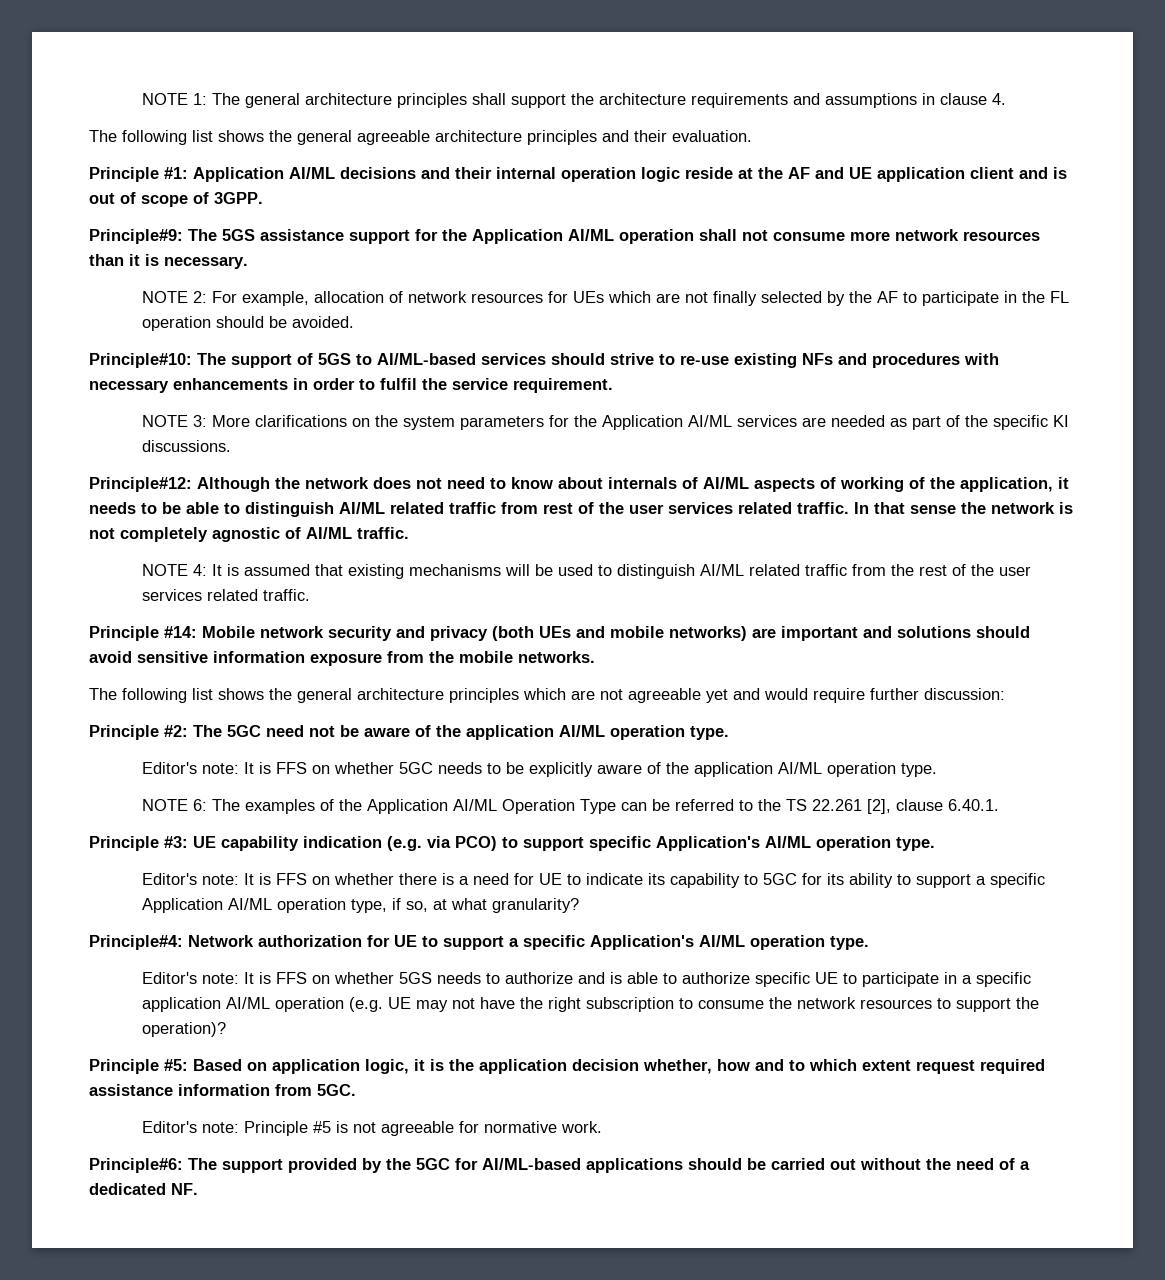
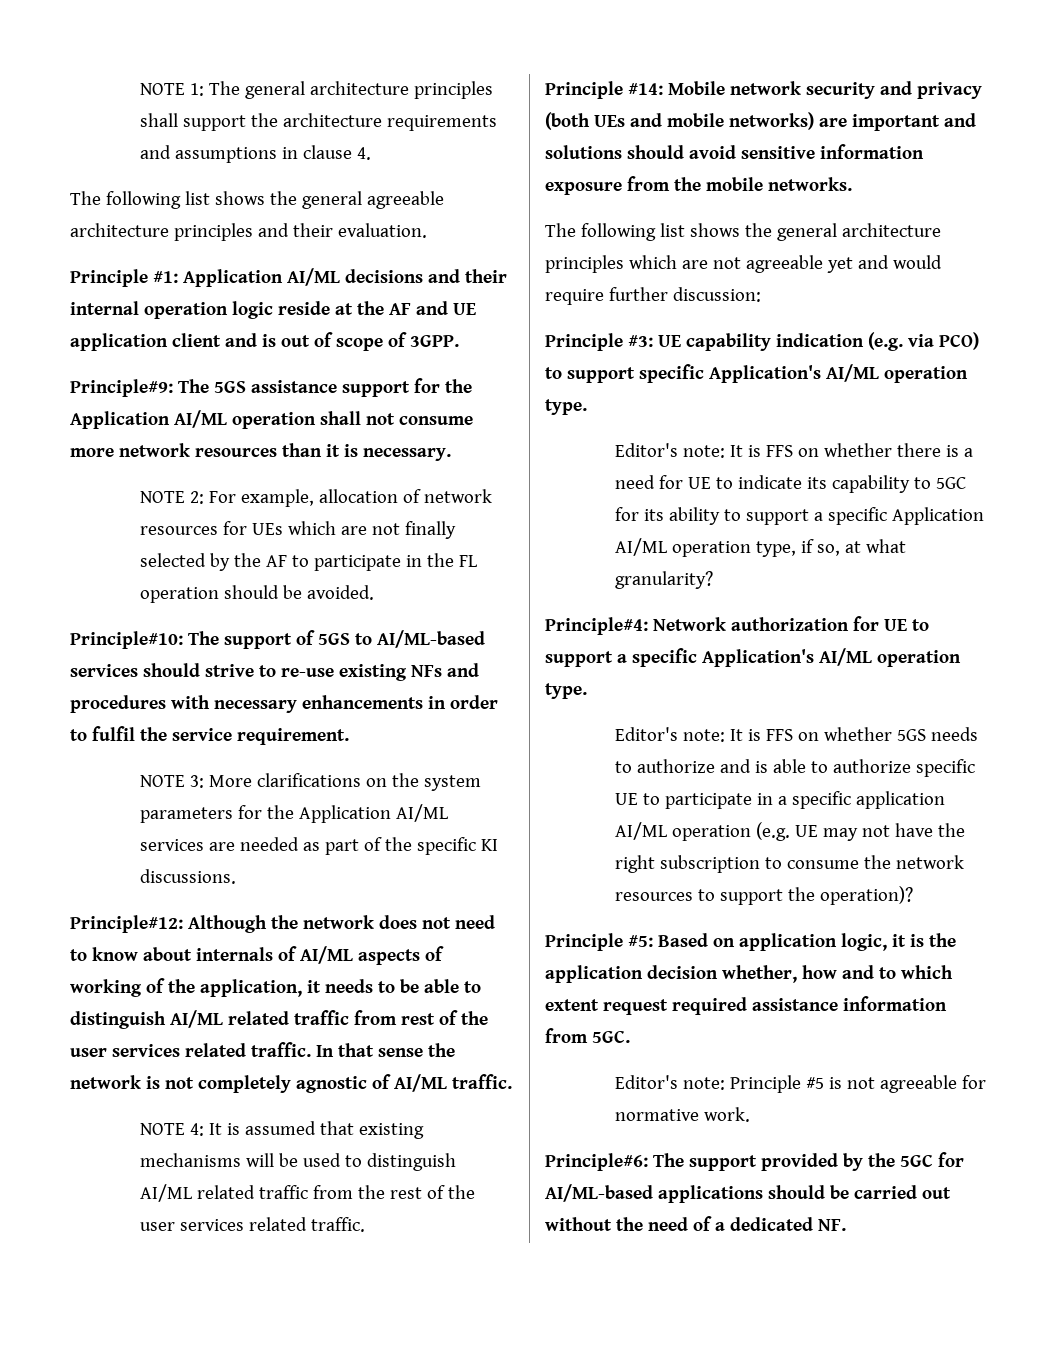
- Principle #2: The 5GC need not be aware of the application AI/ML operation type.
- Editor's note: It is FFS on whether 5GC needs to be explicitly aware of the application AI/ML operation type.
- NOTE 6: The examples of the Application AI/ML Operation Type can be referred to the TS 22.261 [2], clause 6.40.1.

